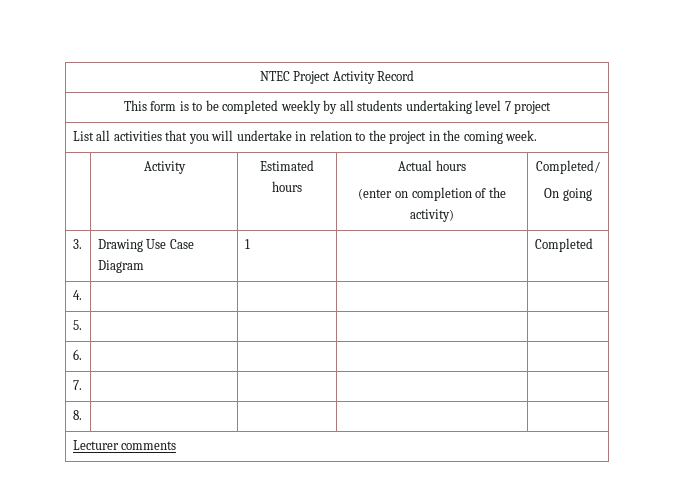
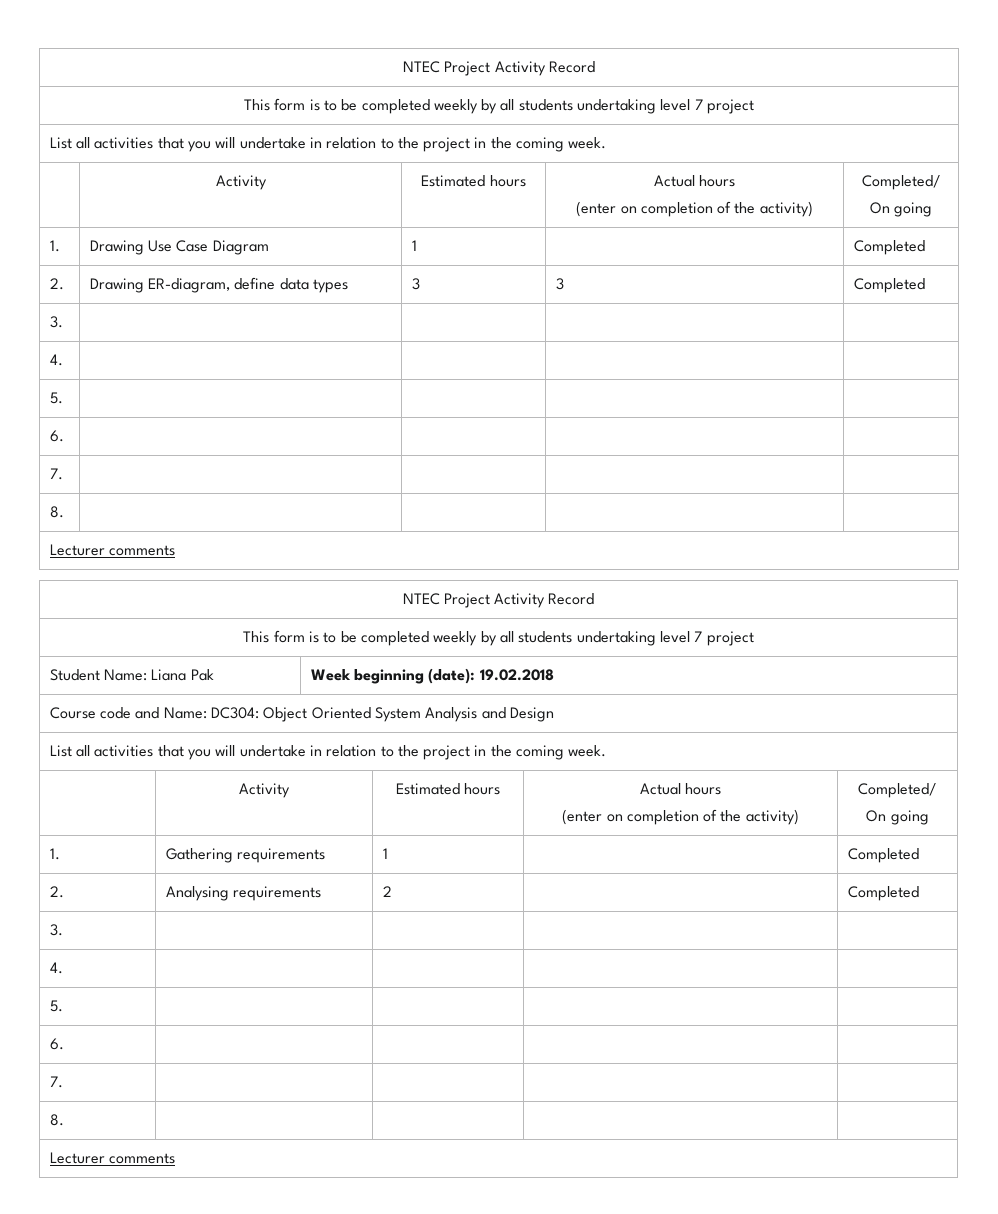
- 3. | Drawing Use Case Diagram | 1 | | Completed
+ 1. | Drawing Use Case Diagram | 1 | | Completed
+ 2. | Drawing ER-diagram, define data types | 3 | 3 | Completed
+ 3. | | | |
+ 4. | | | |
+ 5. | | | |
+ 6. | | | |
+ 7. | | | |
+ 8. | | | |
+ Lecturer comments
+ NTEC Project Activity Record
+ This form is to be completed weekly by all students undertaking level 7 project
+ Student Name: Liana Pak | Week beginning (date): 19.02.2018
+ Course code and Name: DC304: Object Oriented System Analysis and Design
+ List all activities that you will undertake in relation to the project in the coming week.
+ | Activity | Estimated hours | Actual hours
+ (enter on completion of the activity) | Completed/
+ On going
+ 1. | Gathering requirements | 1 | | Completed
+ 2. | Analysing requirements | 2 | | Completed
+ 3. | | | |

